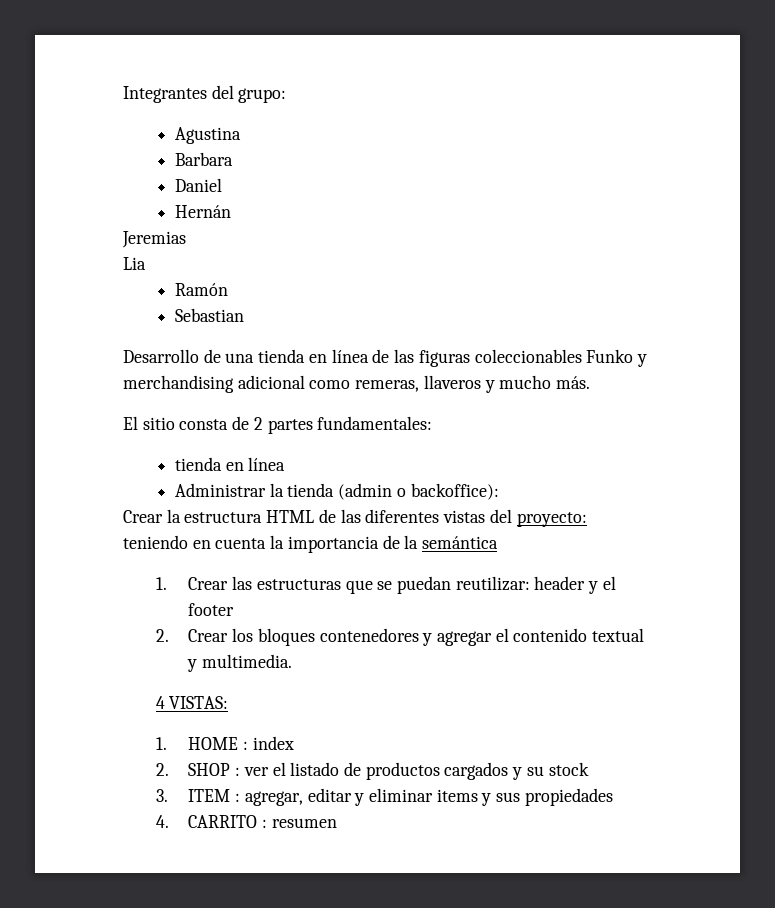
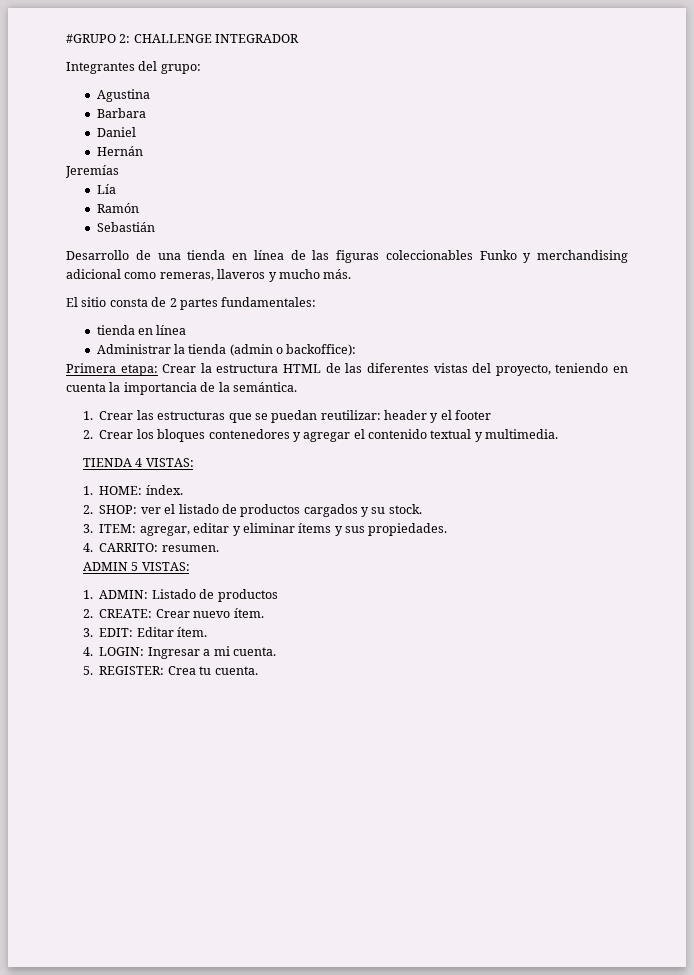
+ #GRUPO 2: CHALLENGE INTEGRADOR
- Jeremias
- Lia
+ Jeremías
+ Lía
- Sebastian
+ Sebastián
- Crear la estructura HTML de las diferentes vistas del proyecto: teniendo en cuenta la importancia de la semántica
+ Primera etapa: Crear la estructura HTML de las diferentes vistas del proyecto, teniendo en cuenta la importancia de la semántica.
- 4 VISTAS:
+ TIENDA 4 VISTAS:
- 1. HOME : index
- 2. SHOP : ver el listado de productos cargados y su stock
- 3. ITEM : agregar, editar y eliminar items y sus propiedades
- 4. CARRITO : resumen
+ 1. HOME: índex.
+ 2. SHOP: ver el listado de productos cargados y su stock.
+ 3. ITEM: agregar, editar y eliminar ítems y sus propiedades.
+ 4. CARRITO: resumen.
+ ADMIN 5 VISTAS:
+ 1. ADMIN: Listado de productos
+ 2. CREATE: Crear nuevo ítem.
+ 3. EDIT: Editar ítem.
+ 4. LOGIN: Ingresar a mi cuenta.
+ 5. REGISTER: Crea tu cuenta.

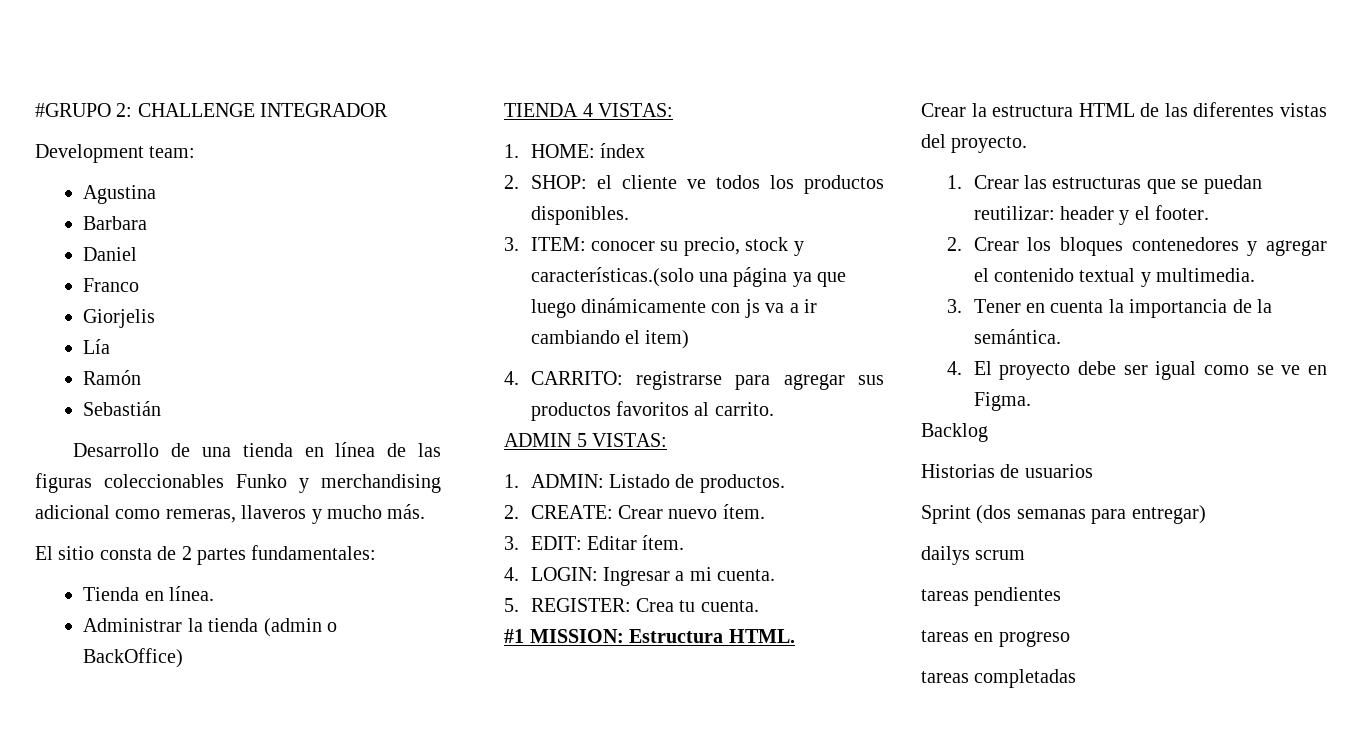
- Integrantes del grupo:
+ Development team:
- Hernán
- Jeremías
+ Franco
+ Giorjelis
  El sitio consta de 2 partes fundamentales:
- tienda en línea
+ Tienda en línea.
- Administrar la tienda (admin o backoffice):
- Primera etapa: Crear la estructura HTML de las diferentes vistas del proyecto, teniendo en cuenta la importancia de la semántica.
- 1. Crear las estructuras que se puedan reutilizar: header y el footer
- 2. Crear los bloques contenedores y agregar el contenido textual y multimedia.
+ Administrar la tienda (admin o BackOffice)
- 1. HOME: índex.
+ 1. HOME: índex
- 2. SHOP: ver el listado de productos cargados y su stock.
- 3. ITEM: agregar, editar y eliminar ítems y sus propiedades.
- 4. CARRITO: resumen.
+ 2. SHOP: el cliente ve todos los productos disponibles.
+ 3. ITEM: conocer su precio, stock y características.(solo una página ya que luego dinámicamente con js va a ir cambiando el item)
+ 4. CARRITO: registrarse para agregar sus productos favoritos al carrito.
- 1. ADMIN: Listado de productos
+ 1. ADMIN: Listado de productos.
+ #1 MISSION: Estructura HTML.
+ Crear la estructura HTML de las diferentes vistas del proyecto.
+ 1. Crear las estructuras que se puedan reutilizar: header y el footer.
+ 2. Crear los bloques contenedores y agregar el contenido textual y multimedia.
+ 3. Tener en cuenta la importancia de la semántica.
+ 4. El proyecto debe ser igual como se ve en Figma.
+ Backlog
+ Historias de usuarios
+ Sprint (dos semanas para entregar)
+ dailys scrum
+ tareas pendientes
+ tareas en progreso
+ tareas completadas

